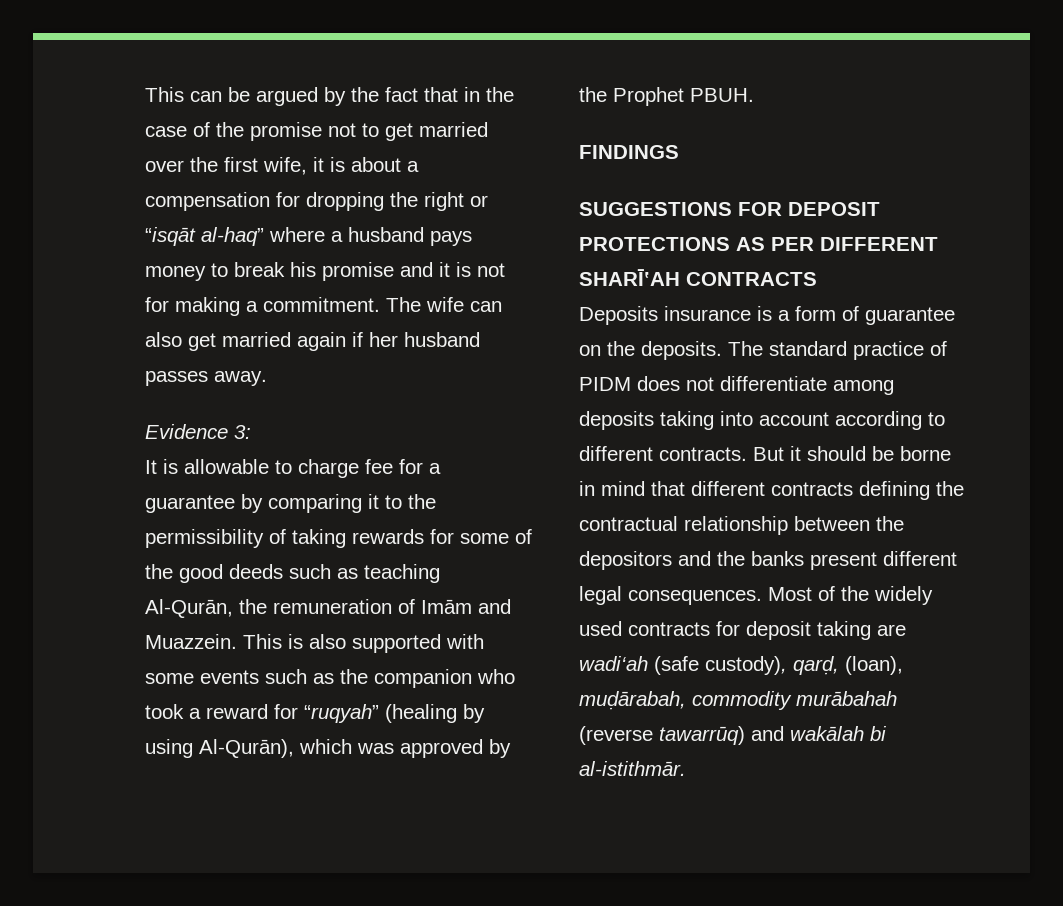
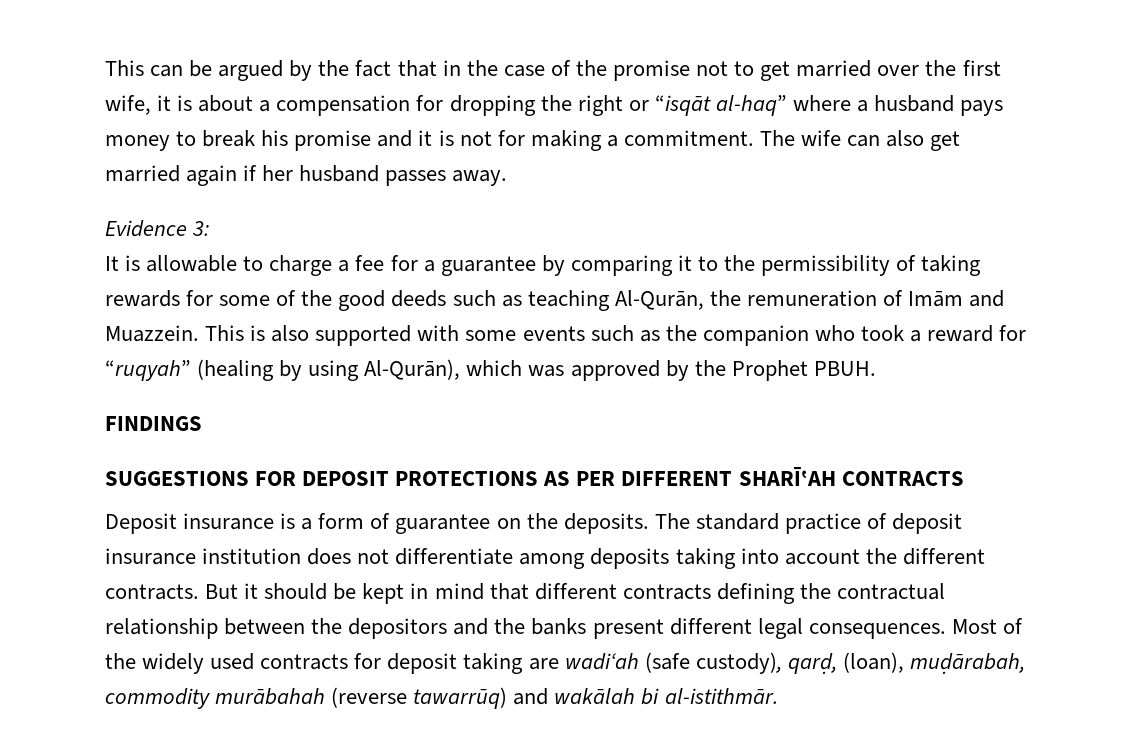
- It is allowable to charge fee for a guarantee by comparing it to the permissibility of taking rewards for some of the good deeds such as teaching Al-Qurān, the remuneration of Imām and Muazzein.
+ It is allowable to charge a fee for a guarantee by comparing it to the permissibility of taking rewards for some of the good deeds such as teaching Al-Qurān, the remuneration of Imām and Muazzein.
- Deposits insurance is a form of guarantee on the deposits.
+ Deposit insurance is a form of guarantee on the deposits.
- The standard practice of PIDM does not differentiate among deposits taking into account according to different contracts.
+ The standard practice of deposit insurance institution does not differentiate among deposits taking into account the different contracts.
- But it should be borne in mind that different contracts defining the contractual relationship between the depositors and the banks present different legal consequences.
+ But it should be kept in mind that different contracts defining the contractual relationship between the depositors and the banks present different legal consequences.

